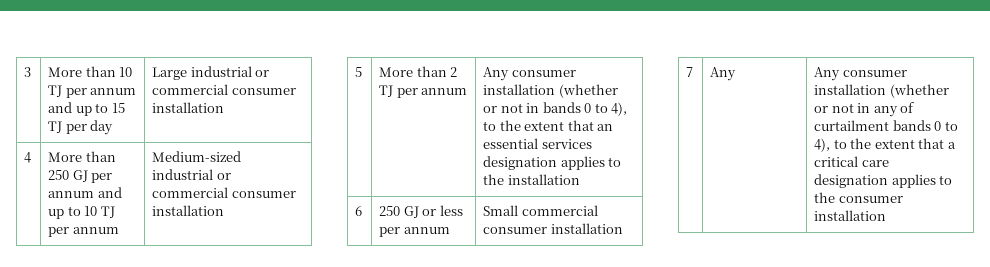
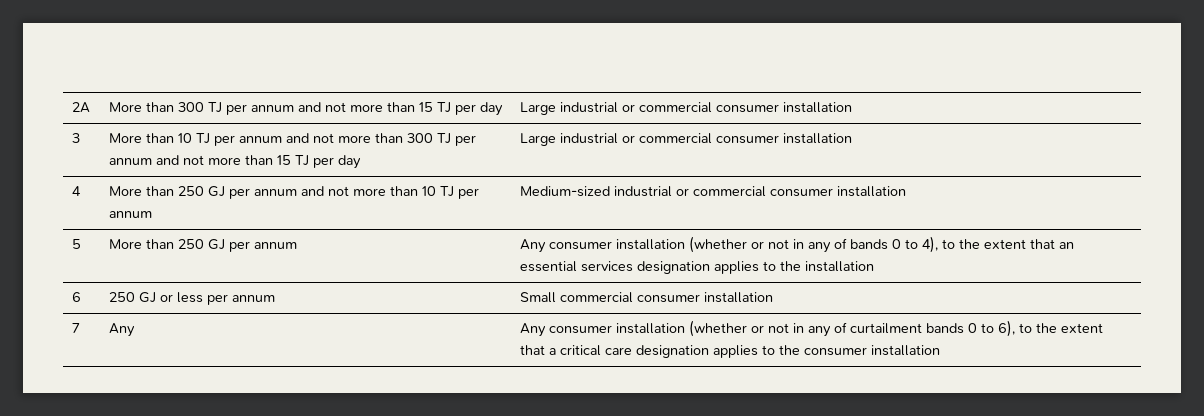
+ 2A | More than 300 TJ per annum and not more than 15 TJ per day | Large industrial or commercial consumer installation
- 3 | More than 10 TJ per annum and up to 15 TJ per day | Large industrial or commercial consumer installation
+ 3 | More than 10 TJ per annum and not more than 300 TJ per annum and not more than 15 TJ per day | Large industrial or commercial consumer installation
- 4 | More than 250 GJ per annum and up to 10 TJ per annum | Medium-sized industrial or commercial consumer installation
+ 4 | More than 250 GJ per annum and not more than 10 TJ per annum | Medium-sized industrial or commercial consumer installation
- 5 | More than 2 TJ per annum | Any consumer installation (whether or not in bands 0 to 4), to the extent that an essential services designation applies to the installation
+ 5 | More than 250 GJ per annum | Any consumer installation (whether or not in any of bands 0 to 4), to the extent that an essential services designation applies to the installation
- 7 | Any | Any consumer installation (whether or not in any of curtailment bands 0 to 4), to the extent that a critical care designation applies to the consumer installation
+ 7 | Any | Any consumer installation (whether or not in any of curtailment bands 0 to 6), to the extent that a critical care designation applies to the consumer installation

